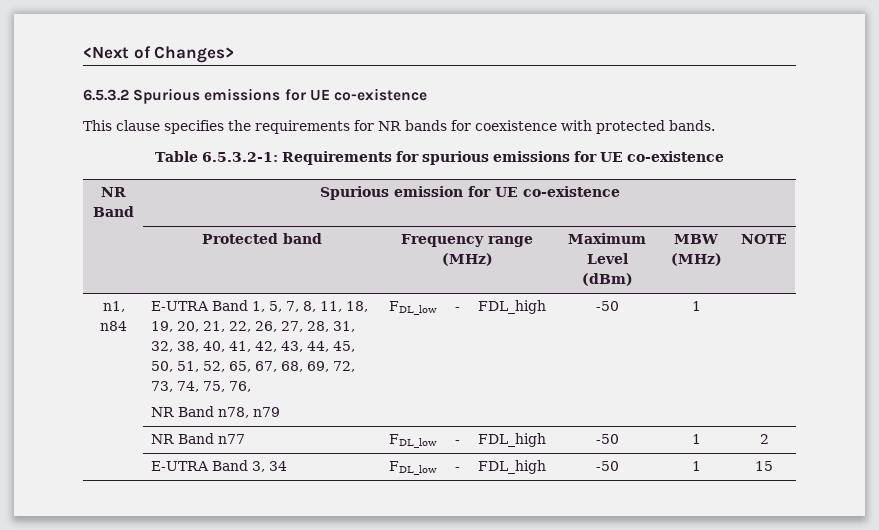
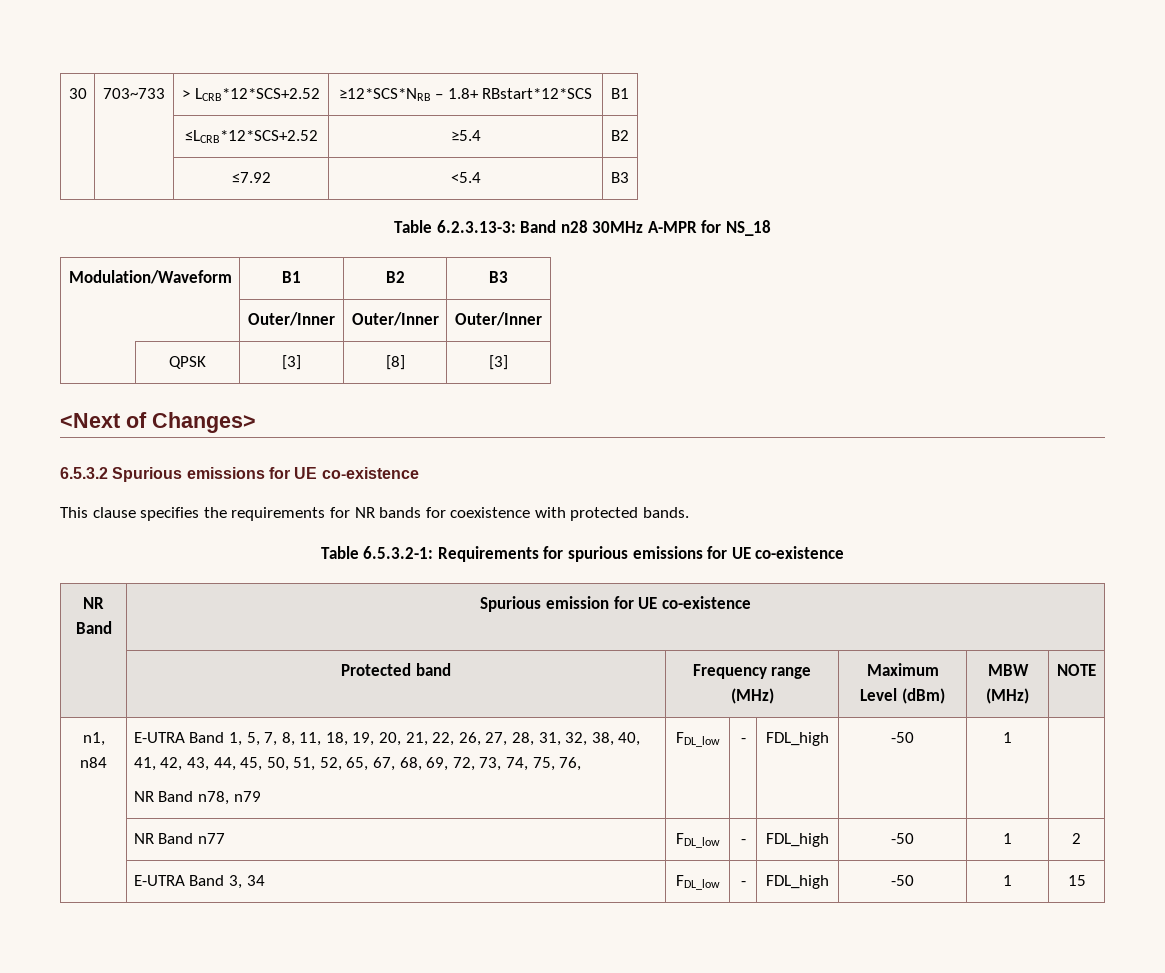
+ 30 | 703~733 | > LCRB*12*SCS+2.52 | ≥12*SCS*NRB – 1.8+ RBstart*12*SCS | B1
+ | | ≤LCRB*12*SCS+2.52 | ≥5.4 | B2
+ | | ≤7.92 | <5.4 | B3
+ Table 6.2.3.13-3: Band n28 30MHz A-MPR for NS_18
+ Modulation/Waveform | B1 | B2 | B3
+ | Outer/Inner | Outer/Inner | Outer/Inner
+ | QPSK | [3] | [8] | [3]

